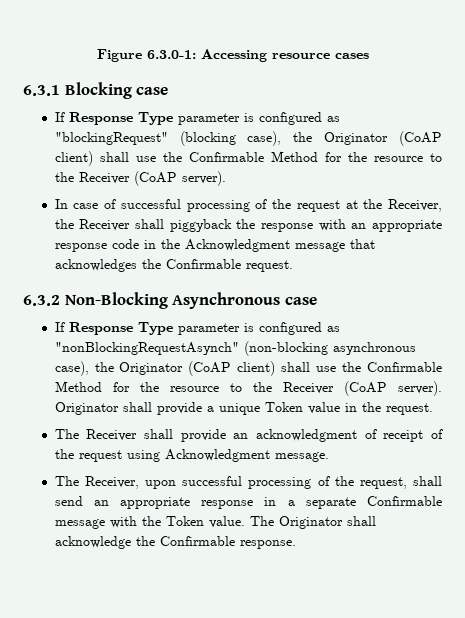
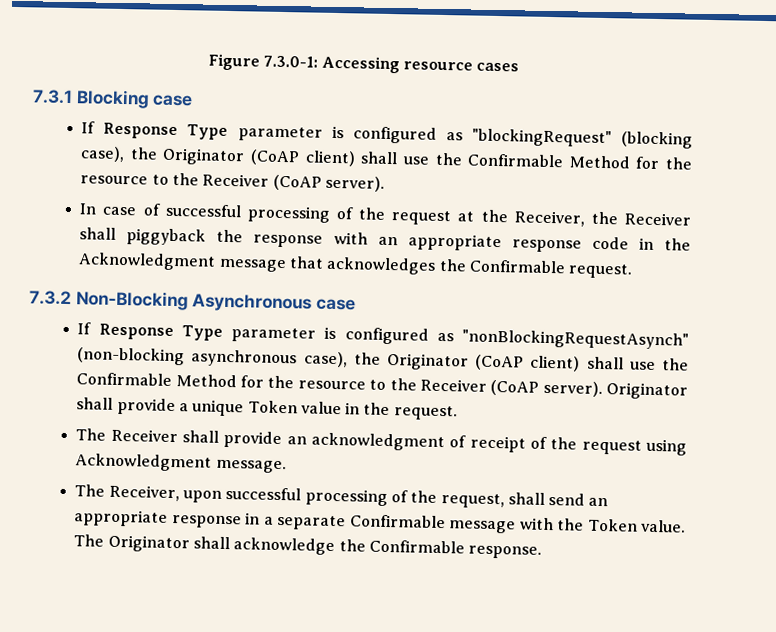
- Figure 6.3.0-1: Accessing resource cases
+ Figure 7.3.0-1: Accessing resource cases
- 6.3.1 Blocking case
+ 7.3.1 Blocking case
- 6.3.2 Non-Blocking Asynchronous case
+ 7.3.2 Non-Blocking Asynchronous case

